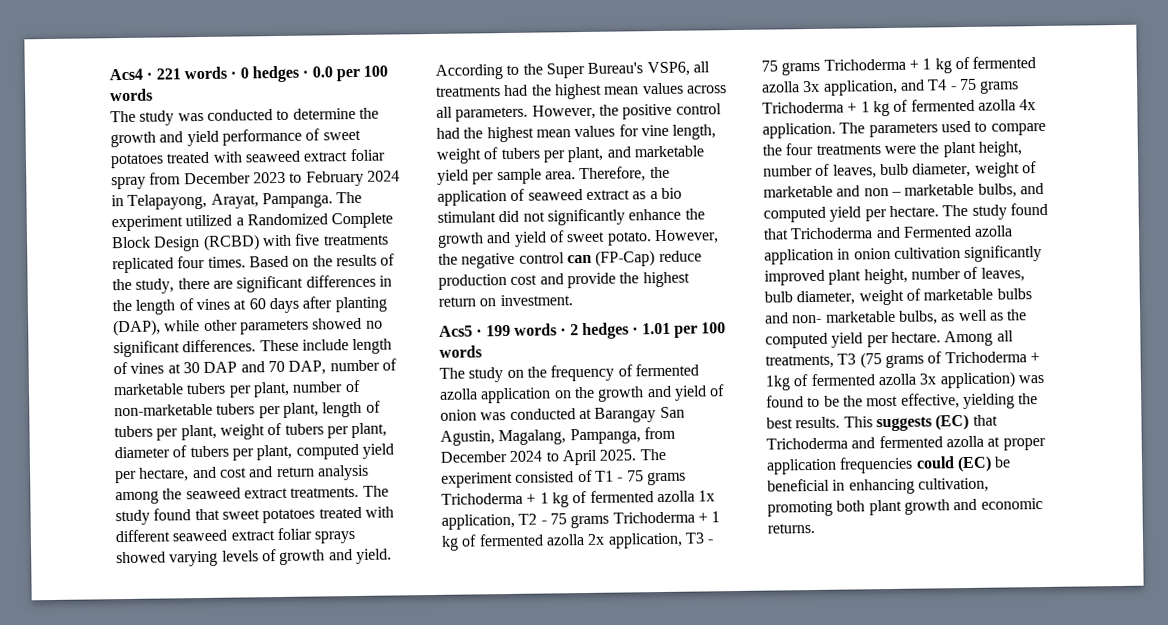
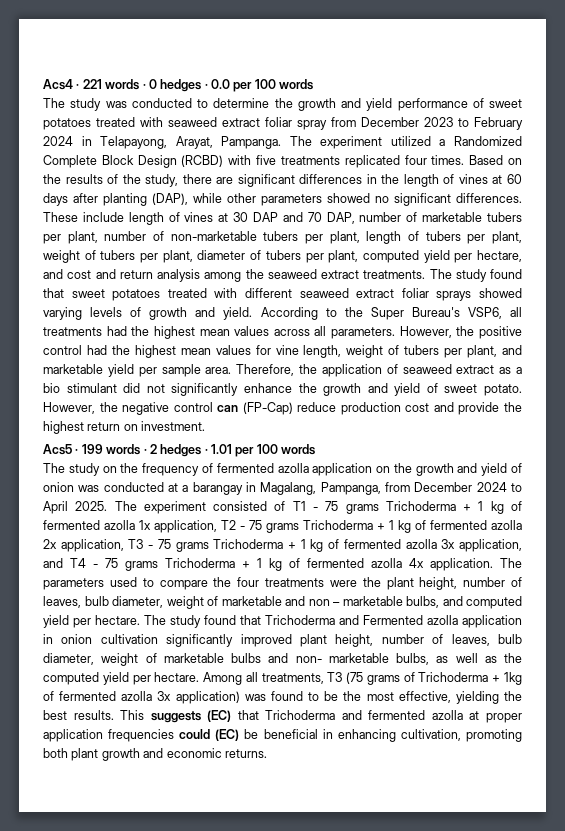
- The study on the frequency of fermented azolla application on the growth and yield of onion was conducted at Barangay San Agustin, Magalang, Pampanga, from December 2024 to April 2025.
+ The study on the frequency of fermented azolla application on the growth and yield of onion was conducted at a barangay in Magalang, Pampanga, from December 2024 to April 2025.

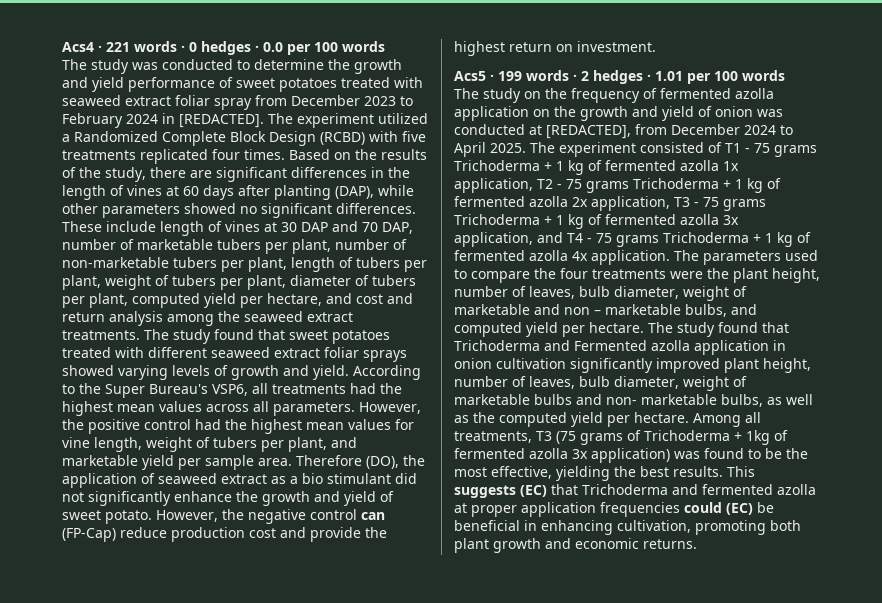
- The study was conducted to determine the growth and yield performance of sweet potatoes treated with seaweed extract foliar spray from December 2023 to February 2024 in Telapayong, Arayat, Pampanga.
+ The study was conducted to determine the growth and yield performance of sweet potatoes treated with seaweed extract foliar spray from December 2023 to February 2024 in [REDACTED].
- Therefore, the application of seaweed extract as a bio stimulant did not significantly enhance the growth and yield of sweet potato.
+ Therefore (DO), the application of seaweed extract as a bio stimulant did not significantly enhance the growth and yield of sweet potato.
- The study on the frequency of fermented azolla application on the growth and yield of onion was conducted at a barangay in Magalang, Pampanga, from December 2024 to April 2025.
+ The study on the frequency of fermented azolla application on the growth and yield of onion was conducted at [REDACTED], from December 2024 to April 2025.

